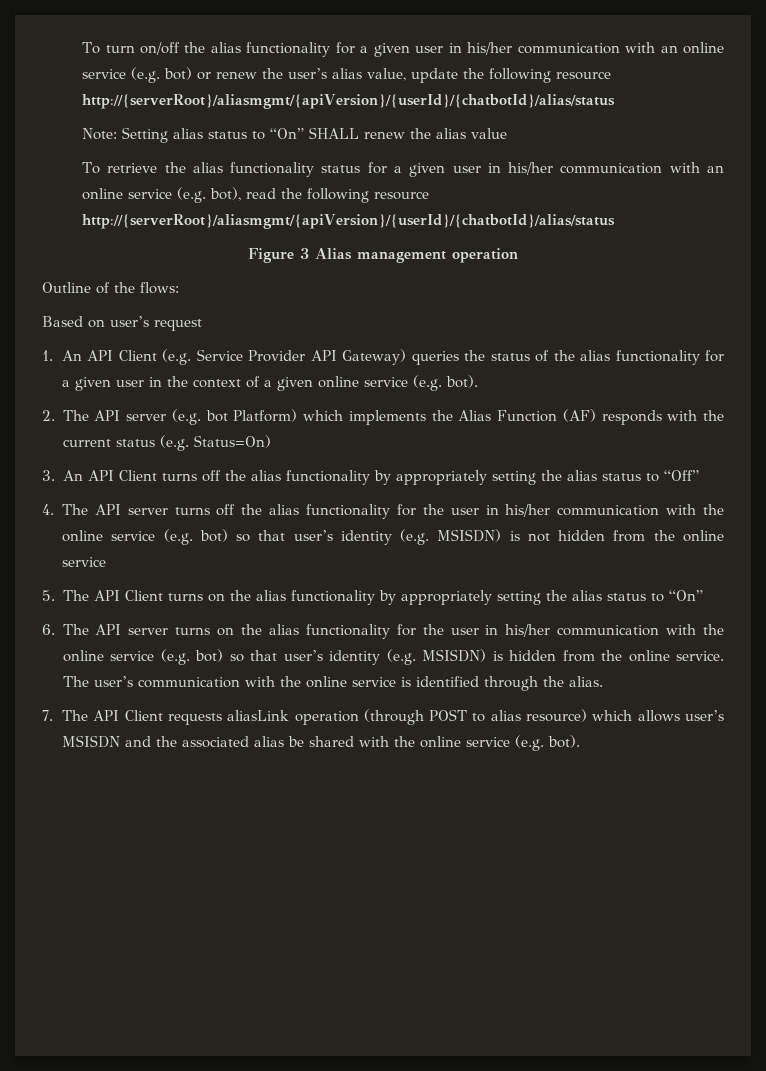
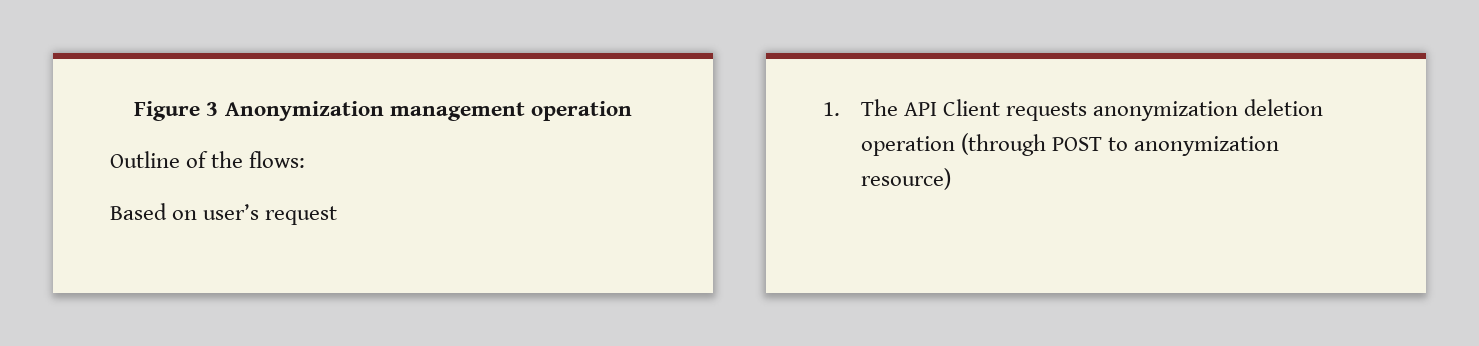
- To turn on/off the alias functionality for a given user in his/her communication with an online service (e.g. bot) or renew the user’s alias value, update the following resource http://{serverRoot}/aliasmgmt/{apiVersion}/{userId}/{chatbotId}/alias/status
- Note: Setting alias status to “On” SHALL renew the alias value
- To retrieve the alias functionality status for a given user in his/her communication with an online service (e.g. bot), read the following resource http://{serverRoot}/aliasmgmt/{apiVersion}/{userId}/{chatbotId}/alias/status
- Figure 3 Alias management operation
+ Figure 3 Anonymization management operation
- 1. An API Client (e.g. Service Provider API Gateway) queries the status of the alias functionality for a given user in the context of a given online service (e.g. bot).
- 2. The API server (e.g. bot Platform) which implements the Alias Function (AF) responds with the current status (e.g. Status=On)
- 3. An API Client turns off the alias functionality by appropriately setting the alias status to “Off”
- 4. The API server turns off the alias functionality for the user in his/her communication with the online service (e.g. bot) so that user’s identity (e.g. MSISDN) is not hidden from the online service
- 5. The API Client turns on the alias functionality by appropriately setting the alias status to “On”
- 6. The API server turns on the alias functionality for the user in his/her communication with the online service (e.g. bot) so that user’s identity (e.g. MSISDN) is hidden from the online service. The user’s communication with the online service is identified through the alias.
- 7. The API Client requests aliasLink operation (through POST to alias resource) which allows user’s MSISDN and the associated alias be shared with the online service (e.g. bot).
+ 1. The API Client requests anonymization deletion operation (through POST to anonymization resource)

